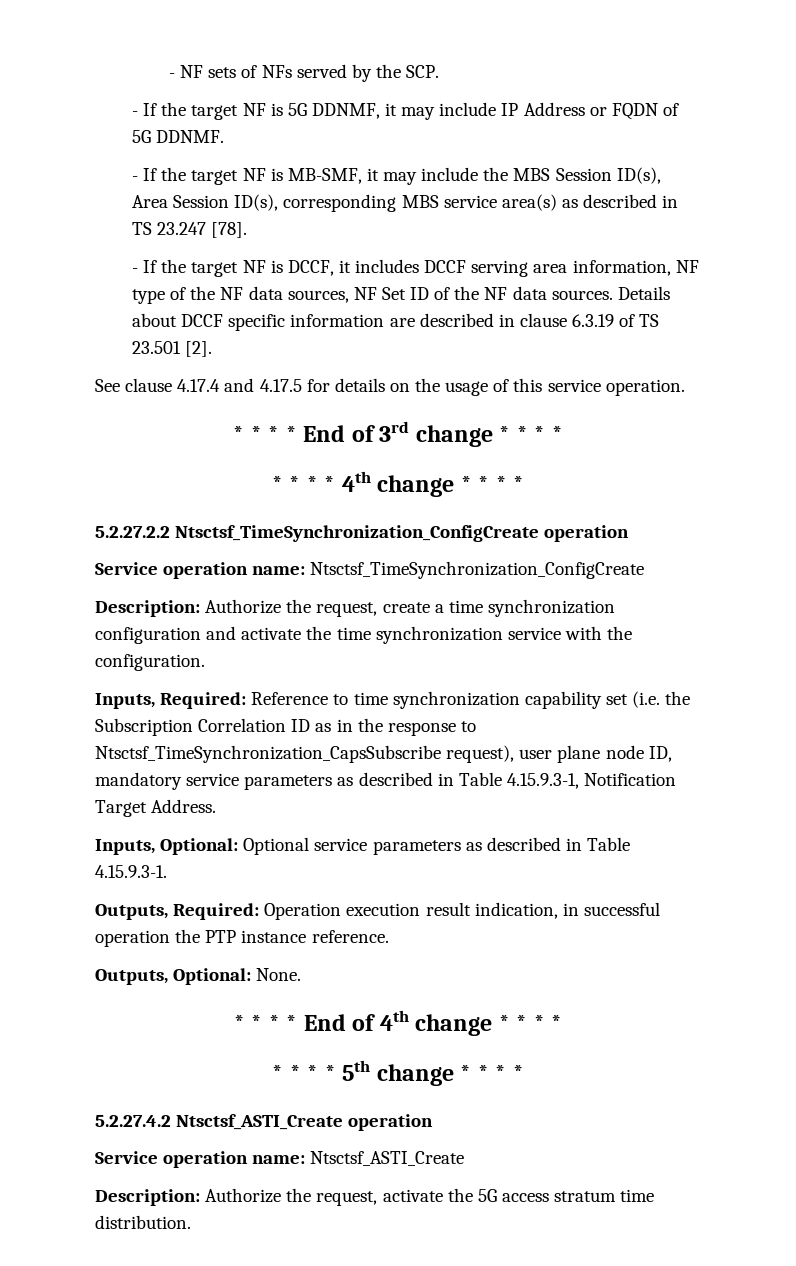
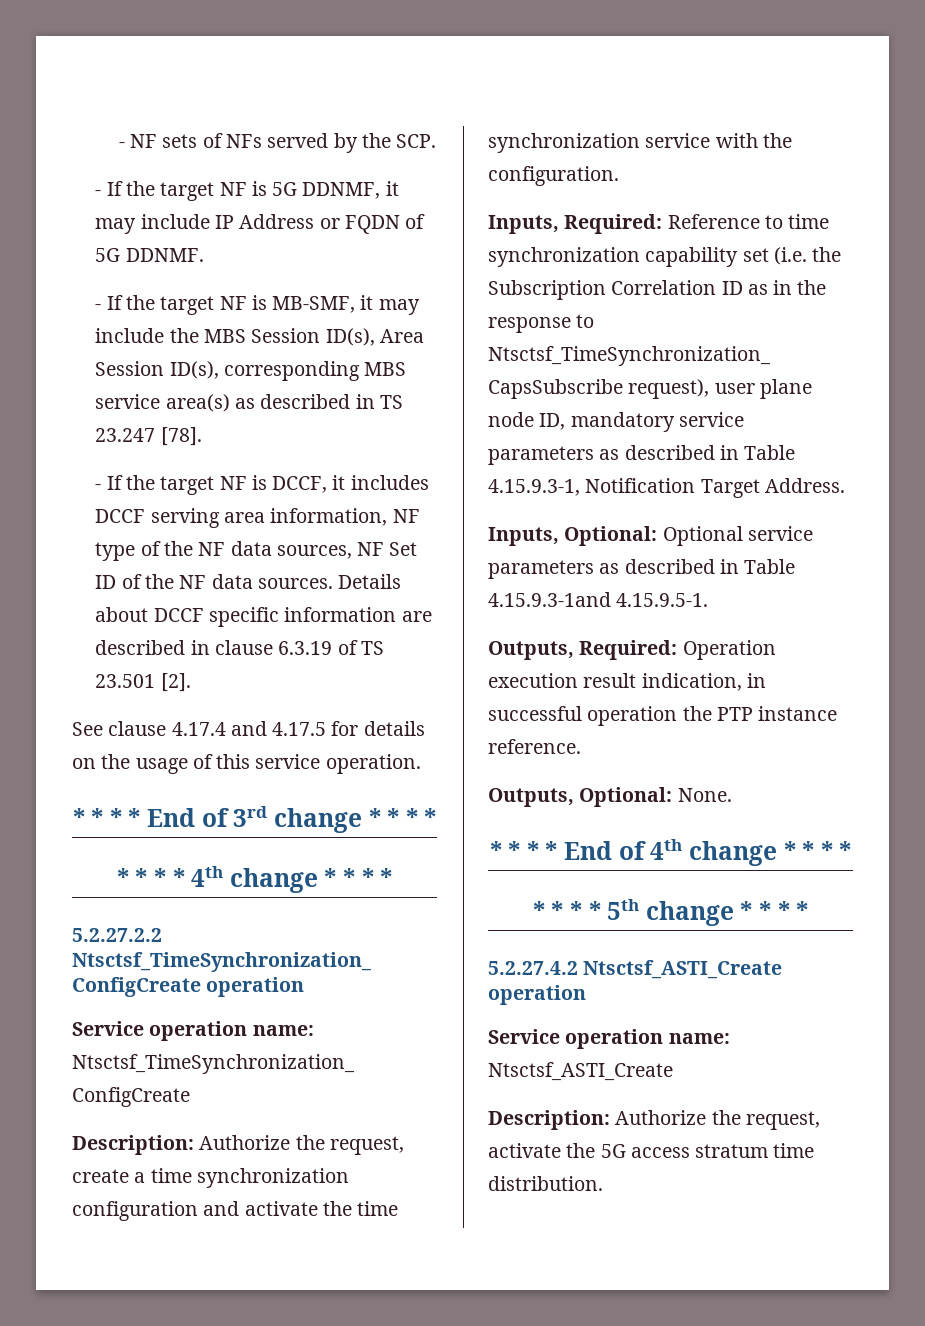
- Inputs, Optional: Optional service parameters as described in Table 4.15.9.3-1.
+ Inputs, Optional: Optional service parameters as described in Table 4.15.9.3-1and 4.15.9.5-1.

